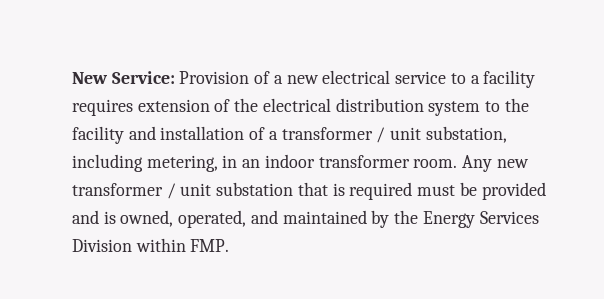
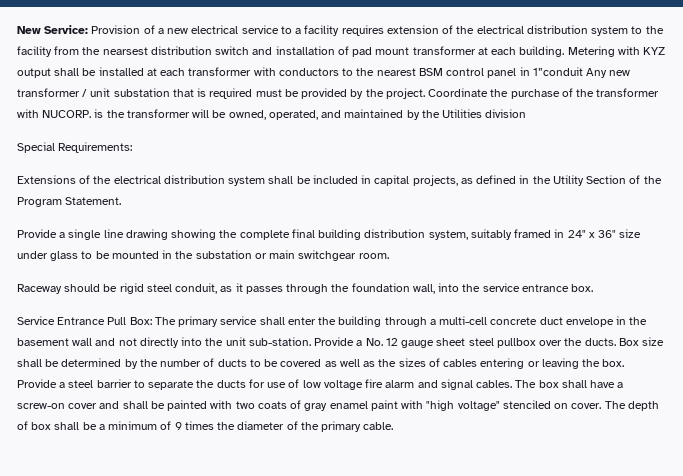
- New Service: Provision of a new electrical service to a facility requires extension of the electrical distribution system to the facility and installation of a transformer / unit substation, including metering, in an indoor transformer room. Any new transformer / unit substation that is required must be provided and is owned, operated, and maintained by the Energy Services Division within FMP.
+ New Service: Provision of a new electrical service to a facility requires extension of the electrical distribution system to the facility from the nearsest distribution switch and installation of pad mount transformer at each building. Metering with KYZ output shall be installed at each transformer with conductors to the nearest BSM control panel in 1”conduit Any new transformer / unit substation that is required must be provided by the project. Coordinate the purchase of the transformer with NUCORP. is the transformer will be owned, operated, and maintained by the Utilities division
+ Special Requirements:
+ Extensions of the electrical distribution system shall be included in capital projects, as defined in the Utility Section of the Program Statement.
+ Provide a single line drawing showing the complete final building distribution system, suitably framed in 24" x 36" size under glass to be mounted in the substation or main switchgear room.
+ Raceway should be rigid steel conduit, as it passes through the foundation wall, into the service entrance box.
+ Service Entrance Pull Box: The primary service shall enter the building through a multi-cell concrete duct envelope in the basement wall and not directly into the unit sub-station. Provide a No. 12 gauge sheet steel pullbox over the ducts. Box size shall be determined by the number of ducts to be covered as well as the sizes of cables entering or leaving the box. Provide a steel barrier to separate the ducts for use of low voltage fire alarm and signal cables. The box shall have a screw-on cover and shall be painted with two coats of gray enamel paint with "high voltage" stenciled on cover. The depth of box shall be a minimum of 9 times the diameter of the primary cable.

